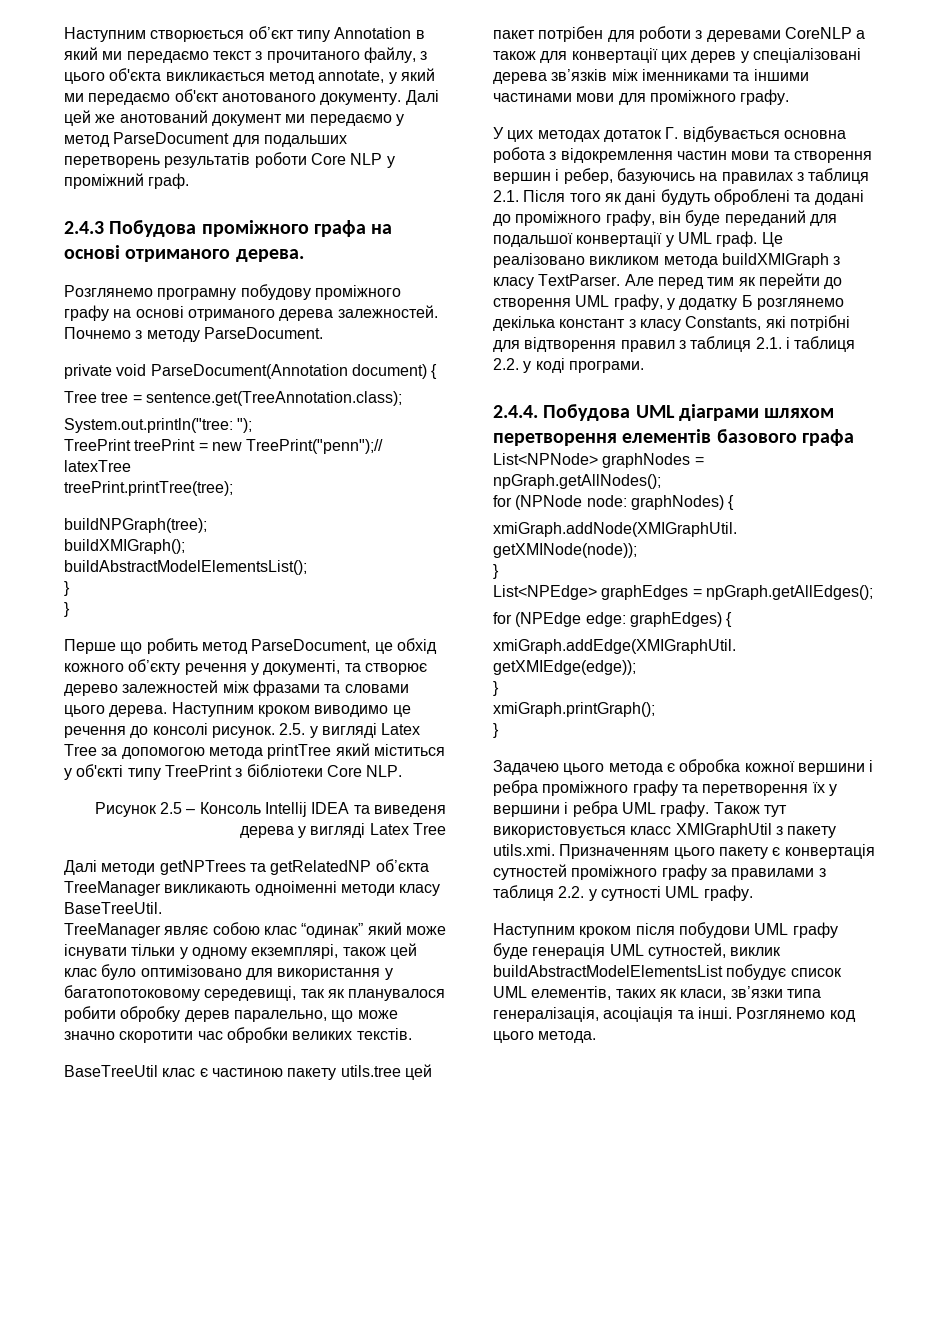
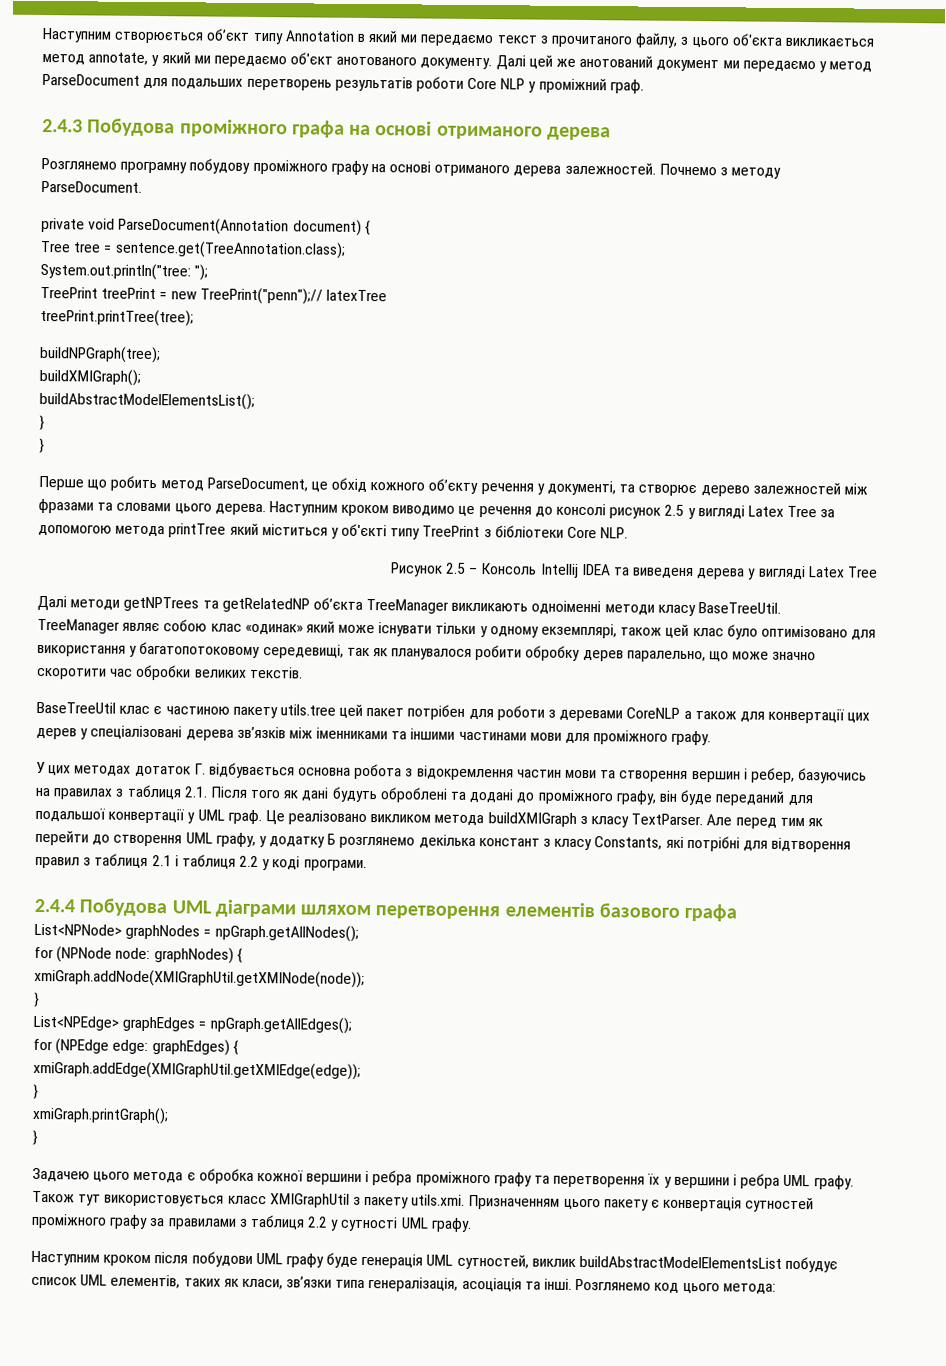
- 2.4.3 Побудова проміжного графа на основі отриманого дерева.
+ 2.4.3 Побудова проміжного графа на основі отриманого дерева
- Наступним кроком виводимо це речення до консолі рисунок. 2.5. у вигляді Latex Tree за допомогою метода printTree який міститься у об'єкті типу TreePrint з бібліотеки Core NLP.
+ Наступним кроком виводимо це речення до консолі рисунок 2.5 у вигляді Latex Tree за допомогою метода printTree який міститься у об'єкті типу TreePrint з бібліотеки Core NLP.
- TreeManager являє собою клас “одинак” який може існувати тільки у одному екземплярі, також цей клас було оптимізовано для використання у багатопотоковому середевищі, так як планувалося робити обробку дерев паралельно, що може значно скоротити час обробки великих текстів.
+ TreeManager являє собою клас «одинак» який може існувати тільки у одному екземплярі, також цей клас було оптимізовано для використання у багатопотоковому середевищі, так як планувалося робити обробку дерев паралельно, що може значно скоротити час обробки великих текстів.
- Але перед тим як перейти до створення UML графу, у додатку Б розглянемо декілька констант з класу Constants, які потрібні для відтворення правил з таблиця 2.1. і таблиця 2.2. у коді програми.
+ Але перед тим як перейти до створення UML графу, у додатку Б розглянемо декілька констант з класу Constants, які потрібні для відтворення правил з таблиця 2.1 і таблиця 2.2 у коді програми.
- 2.4.4. Побудова UML діаграми шляхом перетворення елементів базового графа
+ 2.4.4 Побудова UML діаграми шляхом перетворення елементів базового графа
- Також тут використовується класс XMIGraphUtil з пакету utils.xmi. Призначенням цього пакету є конвертація сутностей проміжного графу за правилами з таблиця 2.2. у сутності UML графу.
+ Також тут використовується класс XMIGraphUtil з пакету utils.xmi. Призначенням цього пакету є конвертація сутностей проміжного графу за правилами з таблиця 2.2 у сутності UML графу.
- Розглянемо код цього метода.
+ Розглянемо код цього метода:

